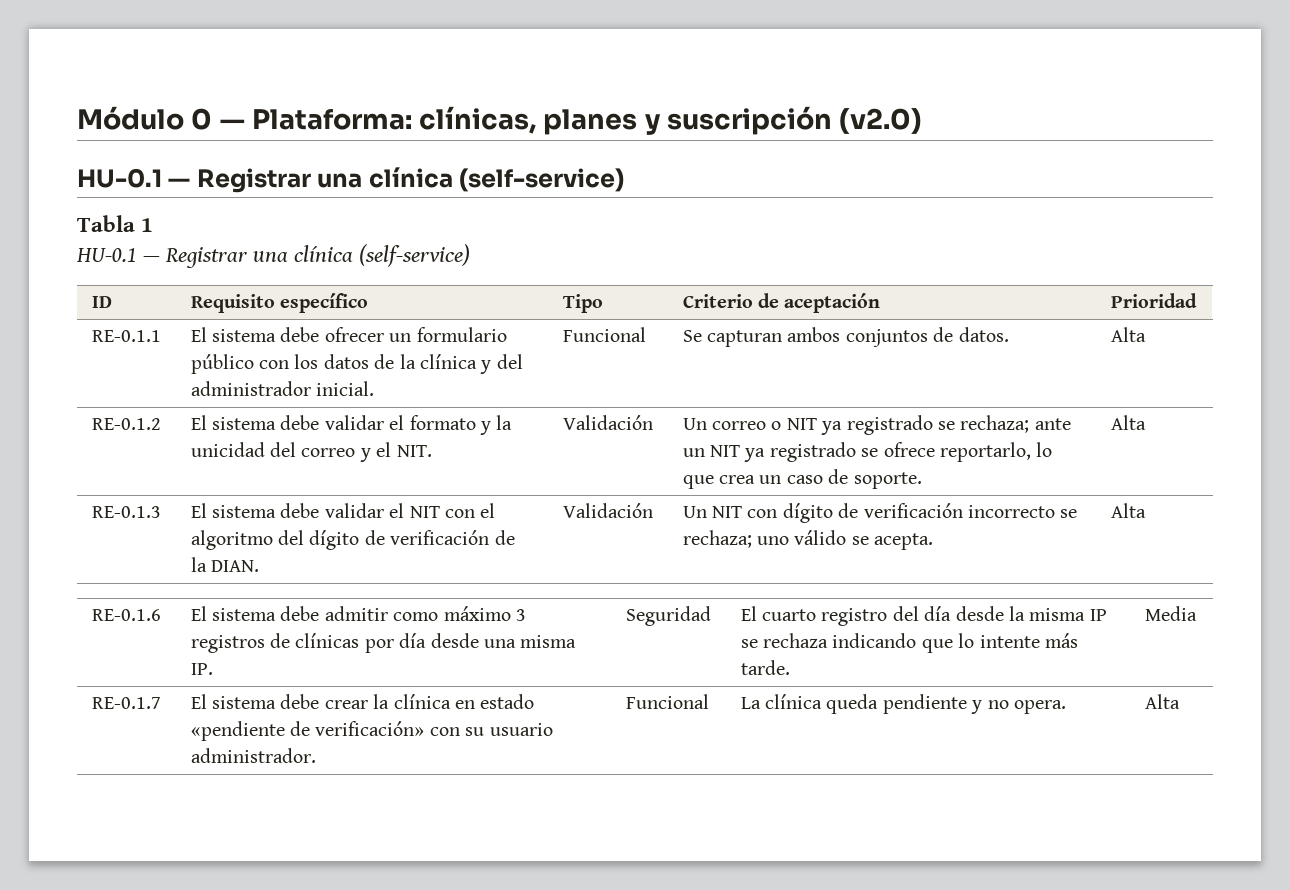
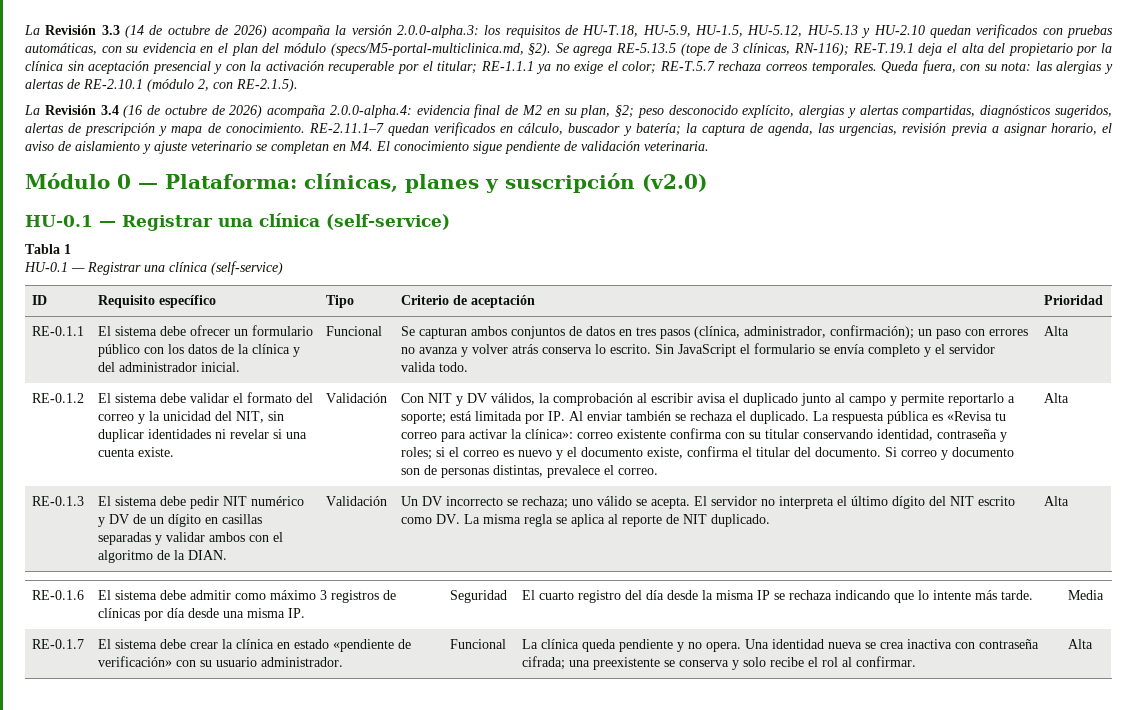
+ La Revisión 3.3 (14 de octubre de 2026) acompaña la versión 2.0.0-alpha.3: los requisitos de HU-T.18, HU-5.9, HU-1.5, HU-5.12, HU-5.13 y HU-2.10 quedan verificados con pruebas automáticas, con su evidencia en el plan del módulo (specs/M5-portal-multiclinica.md, §2). Se agrega RE-5.13.5 (tope de 3 clínicas, RN-116); RE-T.19.1 deja el alta del propietario por la clínica sin aceptación presencial y con la activación recuperable por el titular; RE-1.1.1 ya no exige el color; RE-T.5.7 rechaza correos temporales. Queda fuera, con su nota: las alergias y alertas de RE-2.10.1 (módulo 2, con RE-2.1.5).
+ La Revisión 3.4 (16 de octubre de 2026) acompaña 2.0.0-alpha.4: evidencia final de M2 en su plan, §2; peso desconocido explícito, alergias y alertas compartidas, diagnósticos sugeridos, alertas de prescripción y mapa de conocimiento. RE-2.11.1–7 quedan verificados en cálculo, buscador y batería; la captura de agenda, las urgencias, revisión previa a asignar horario, el aviso de aislamiento y ajuste veterinario se completan en M4. El conocimiento sigue pendiente de validación veterinaria.
- Se capturan ambos conjuntos de datos.
+ Se capturan ambos conjuntos de datos en tres pasos (clínica, administrador, confirmación); un paso con errores no avanza y volver atrás conserva lo escrito. Sin JavaScript el formulario se envía completo y el servidor valida todo.
- El sistema debe validar el formato y la unicidad del correo y el NIT. | Validación | Un correo o NIT ya registrado se rechaza; ante un NIT ya registrado se ofrece reportarlo, lo que crea un caso de soporte.
+ El sistema debe validar el formato del correo y la unicidad del NIT, sin duplicar identidades ni revelar si una cuenta existe. | Validación | Con NIT y DV válidos, la comprobación al escribir avisa el duplicado junto al campo y permite reportarlo a soporte; está limitada por IP. Al enviar también se rechaza el duplicado. La respuesta pública es «Revisa tu correo para activar la clínica»: correo existente confirma con su titular conservando identidad, contraseña y roles; si el correo es nuevo y el documento existe, confirma el titular del documento. Si correo y documento son de personas distintas, prevalece el correo.
- El sistema debe validar el NIT con el algoritmo del dígito de verificación de la DIAN.
+ El sistema debe pedir NIT numérico y DV de un dígito en casillas separadas y validar ambos con el algoritmo de la DIAN.
- Un NIT con dígito de verificación incorrecto se rechaza; uno válido se acepta.
+ Un DV incorrecto se rechaza; uno válido se acepta. El servidor no interpreta el último dígito del NIT escrito como DV. La misma regla se aplica al reporte de NIT duplicado.
+ Una identidad nueva se crea inactiva con contraseña cifrada; una preexistente se conserva y solo recibe el rol al confirmar.

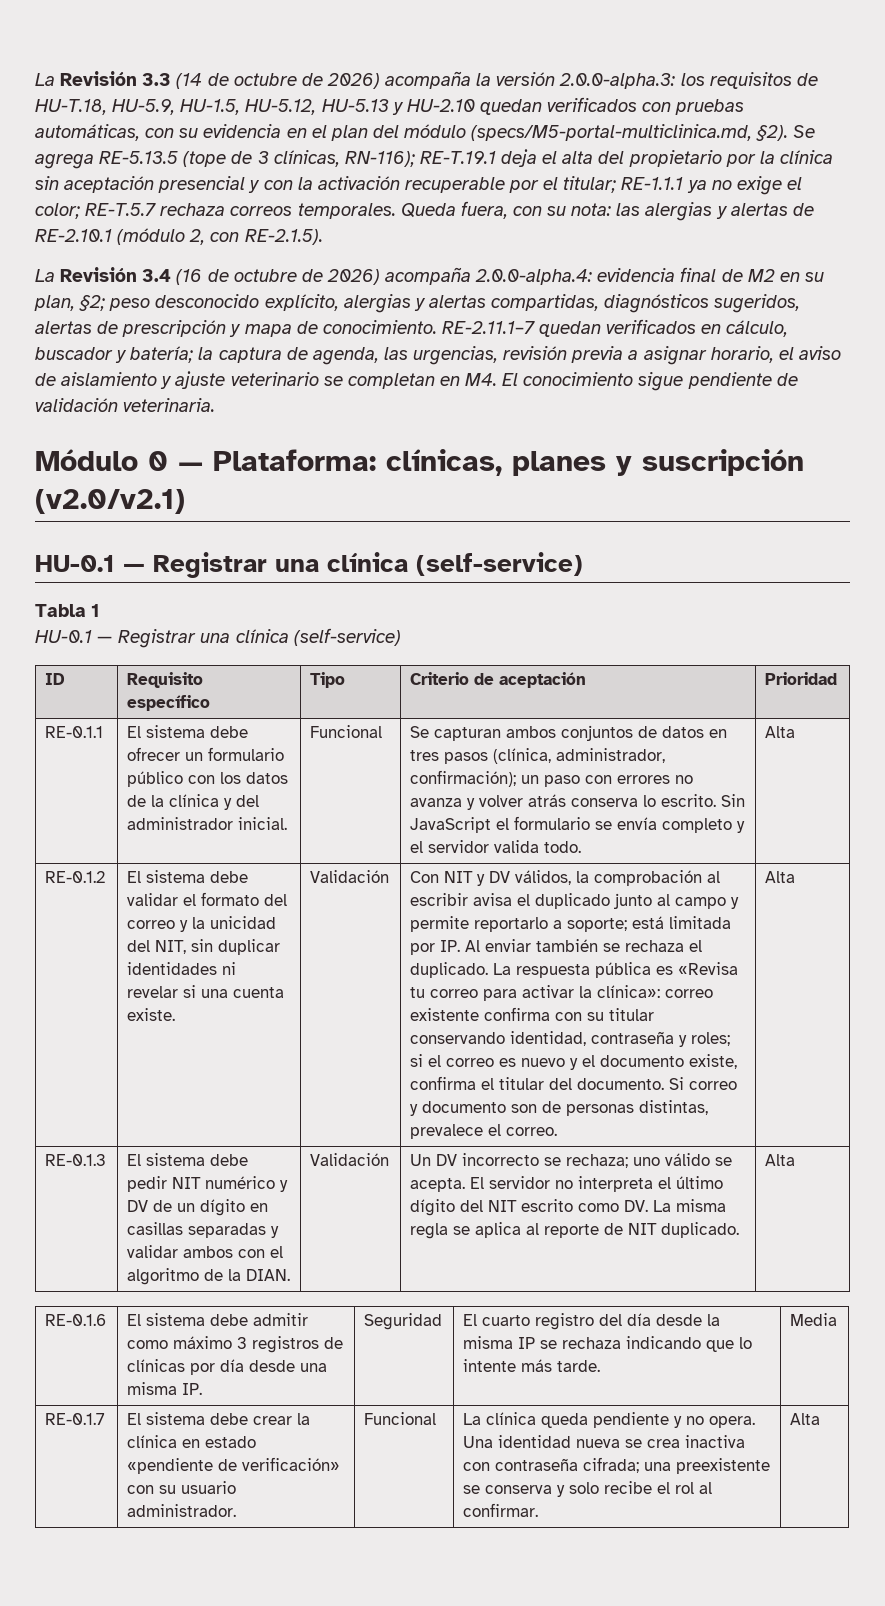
- Módulo 0 — Plataforma: clínicas, planes y suscripción (v2.0)
+ Módulo 0 — Plataforma: clínicas, planes y suscripción (v2.0/v2.1)

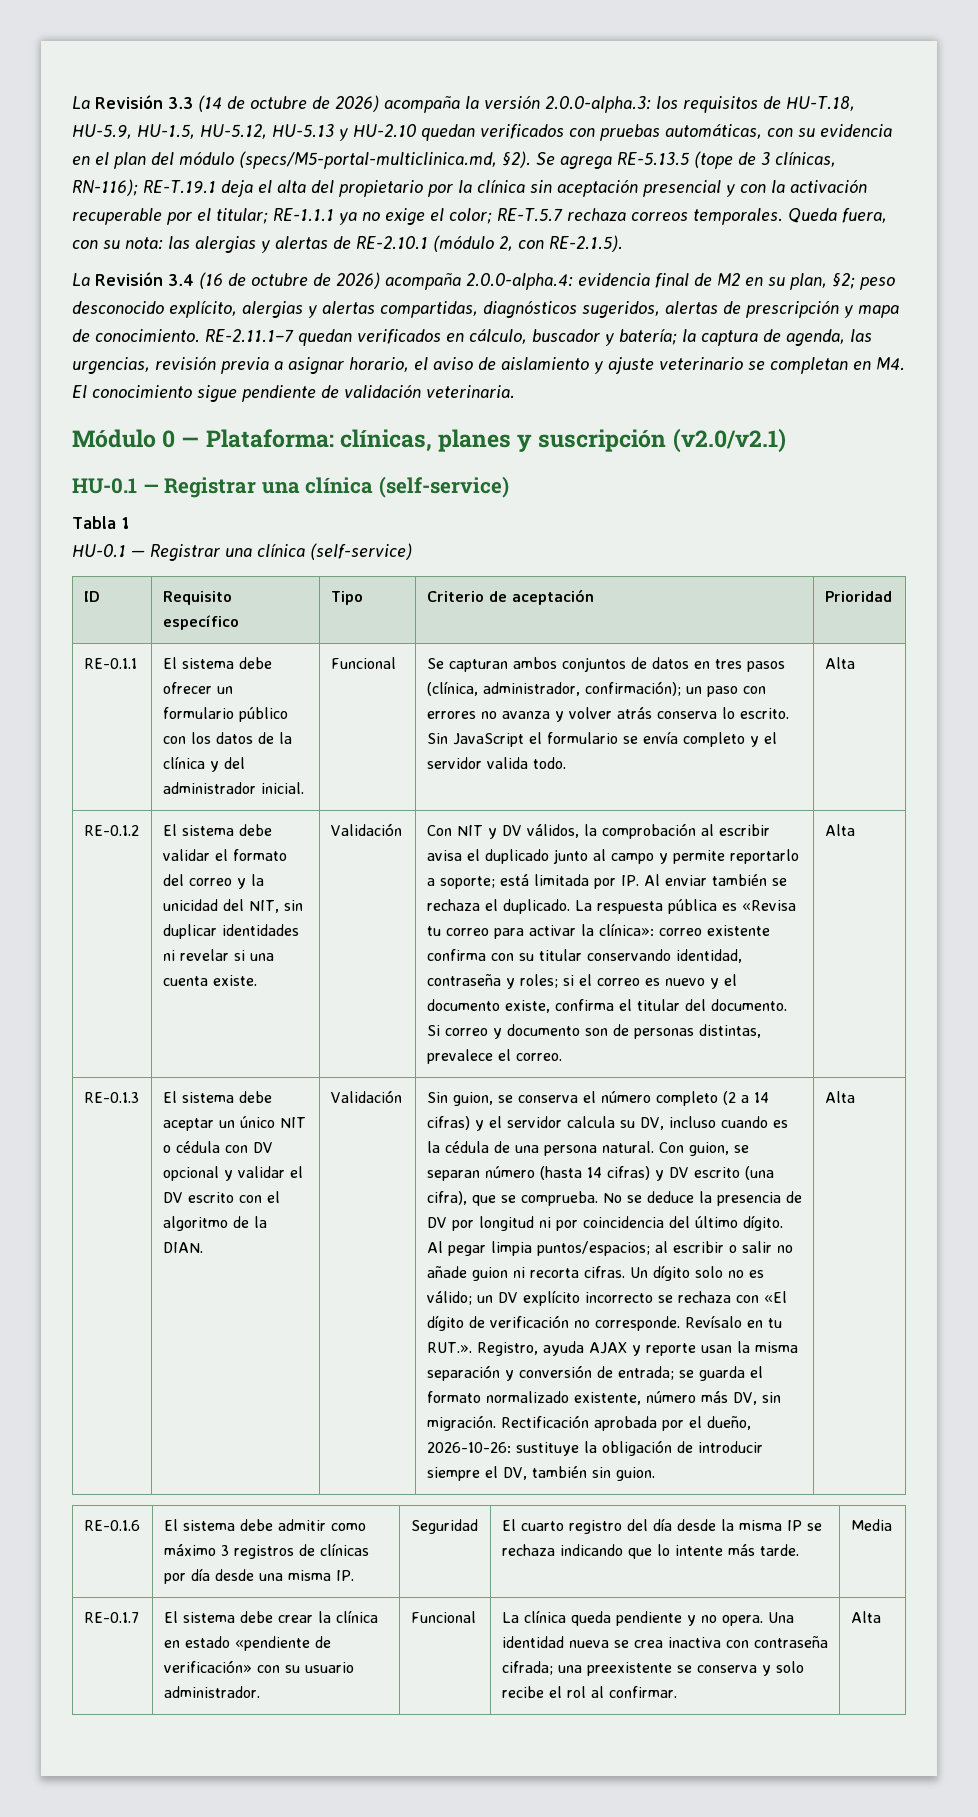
- El sistema debe pedir NIT numérico y DV de un dígito en casillas separadas y validar ambos con el algoritmo de la DIAN.
+ El sistema debe aceptar un único NIT o cédula con DV opcional y validar el DV escrito con el algoritmo de la DIAN.
- Un DV incorrecto se rechaza; uno válido se acepta. El servidor no interpreta el último dígito del NIT escrito como DV. La misma regla se aplica al reporte de NIT duplicado.
+ Sin guion, se conserva el número completo (2 a 14 cifras) y el servidor calcula su DV, incluso cuando es la cédula de una persona natural. Con guion, se separan número (hasta 14 cifras) y DV escrito (una cifra), que se comprueba. No se deduce la presencia de DV por longitud ni por coincidencia del último dígito. Al pegar limpia puntos/espacios; al escribir o salir no añade guion ni recorta cifras. Un dígito solo no es válido; un DV explícito incorrecto se rechaza con «El dígito de verificación no corresponde. Revísalo en tu RUT.». Registro, ayuda AJAX y reporte usan la misma separación y conversión de entrada; se guarda el formato normalizado existente, número más DV, sin migración. Rectificación aprobada por el dueño, 2026-10-26: sustituye la obligación de introducir siempre el DV, también sin guion.

